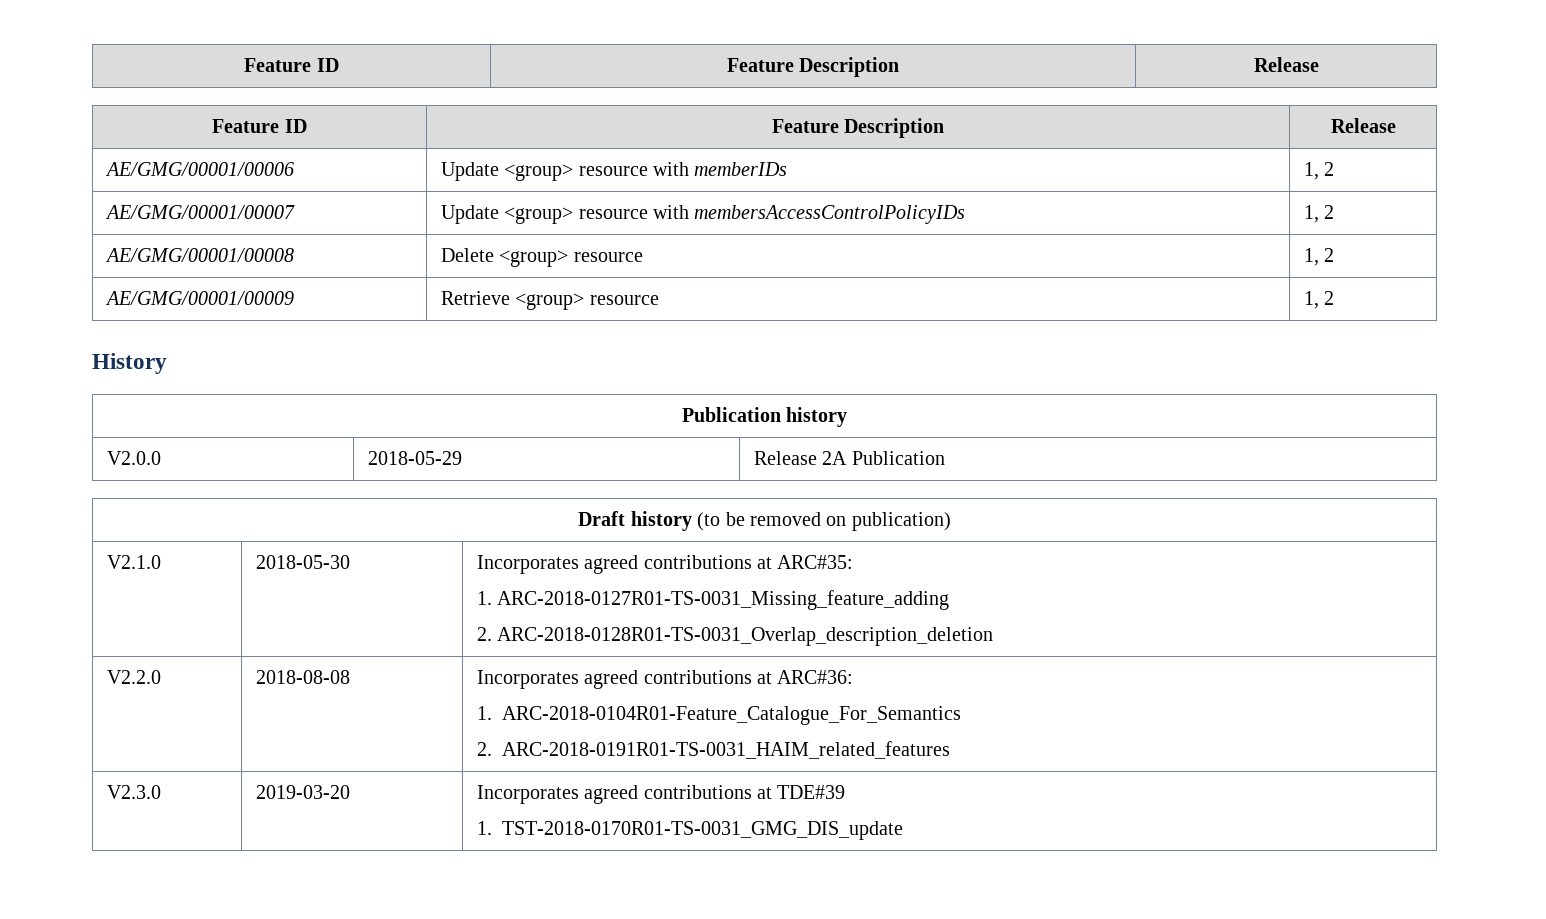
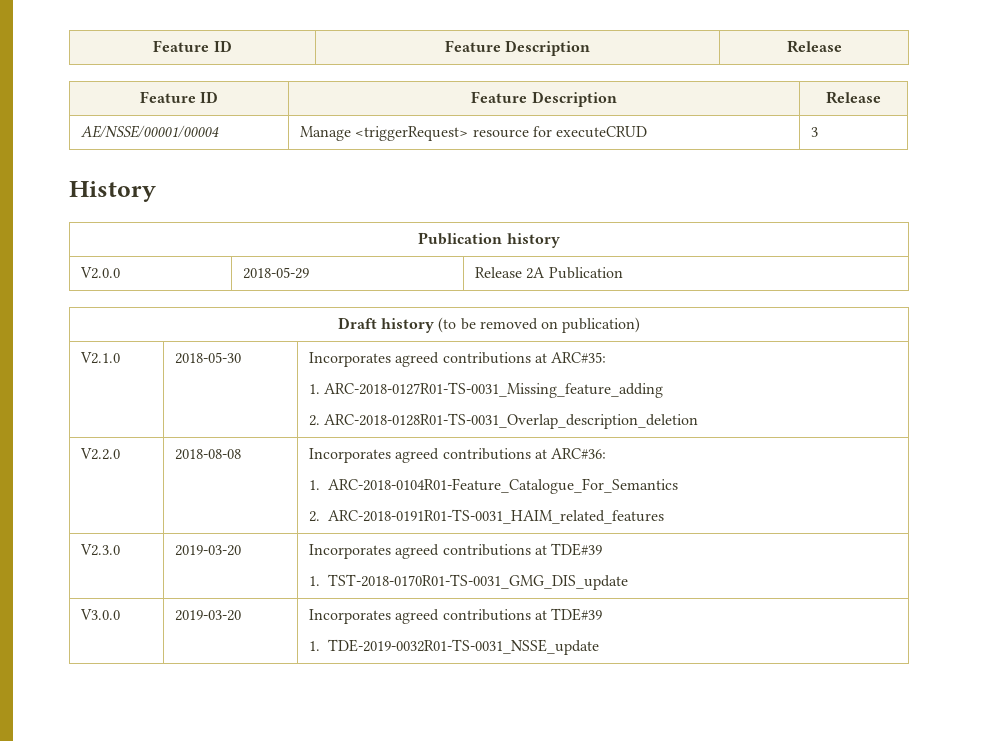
- AE/GMG/00001/00006 | Update <group> resource with memberIDs | 1, 2
- AE/GMG/00001/00007 | Update <group> resource with membersAccessControlPolicyIDs | 1, 2
- AE/GMG/00001/00008 | Delete <group> resource | 1, 2
- AE/GMG/00001/00009 | Retrieve <group> resource | 1, 2
+ AE/NSSE/00001/00004 | Manage <triggerRequest> resource for executeCRUD | 3
+ V3.0.0 | 2019-03-20 | Incorporates agreed contributions at TDE#39
+ 1. TDE-2019-0032R01-TS-0031_NSSE_update

